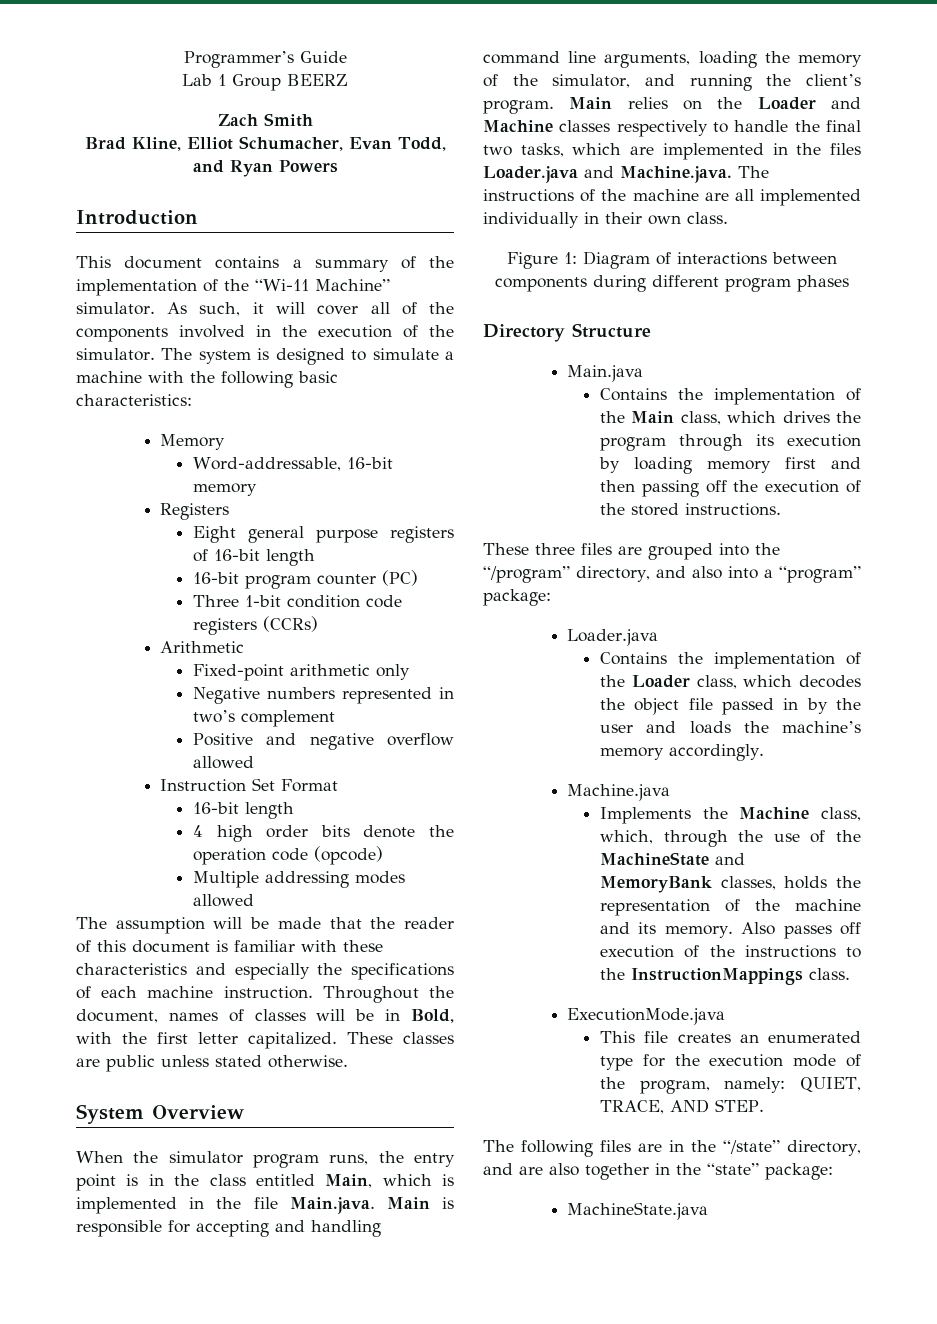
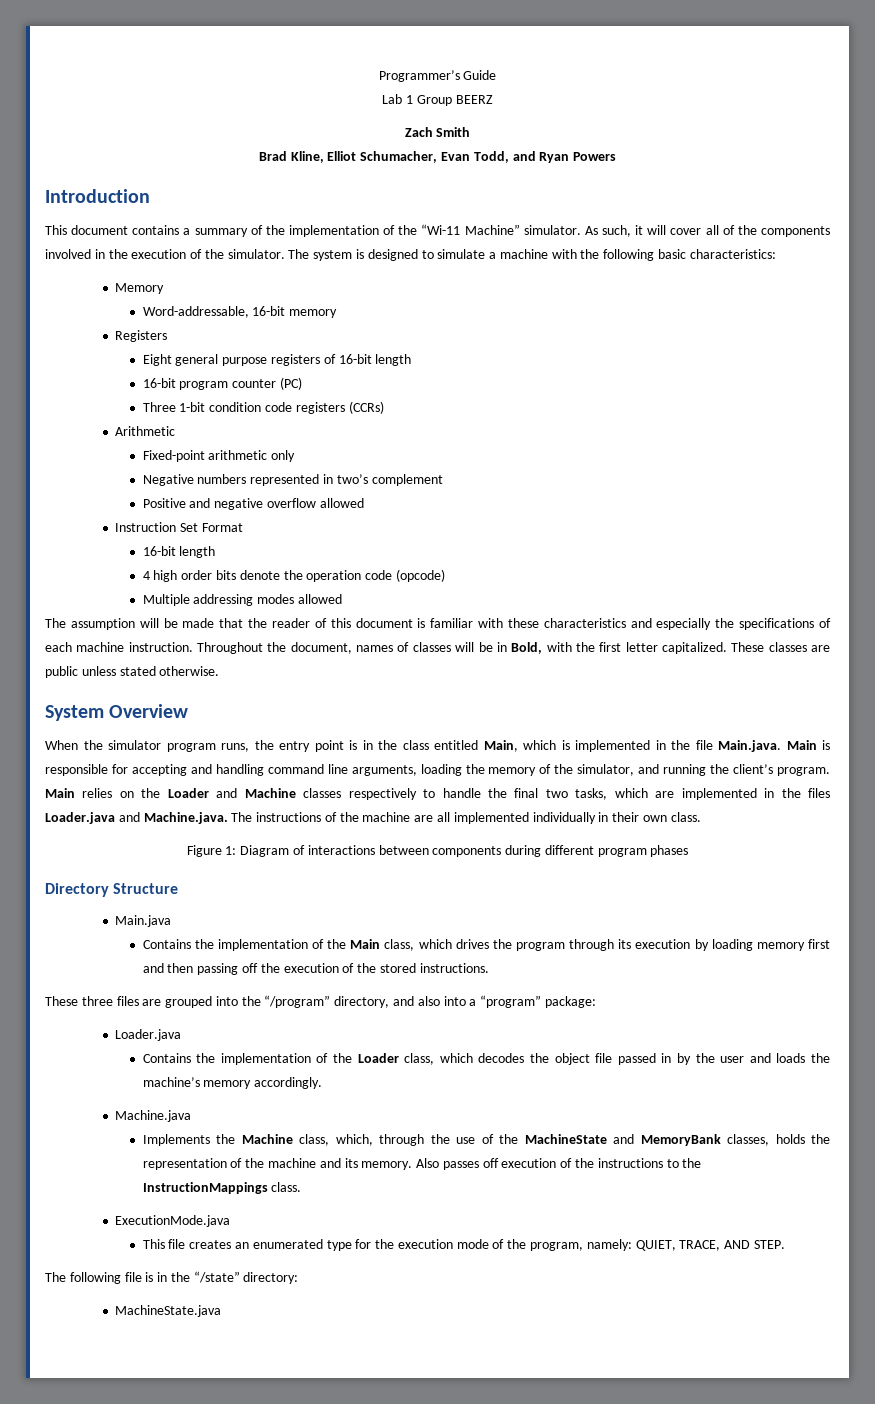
- The following files are in the “/state” directory, and are also together in the “state” package:
+ The following file is in the “/state” directory:

